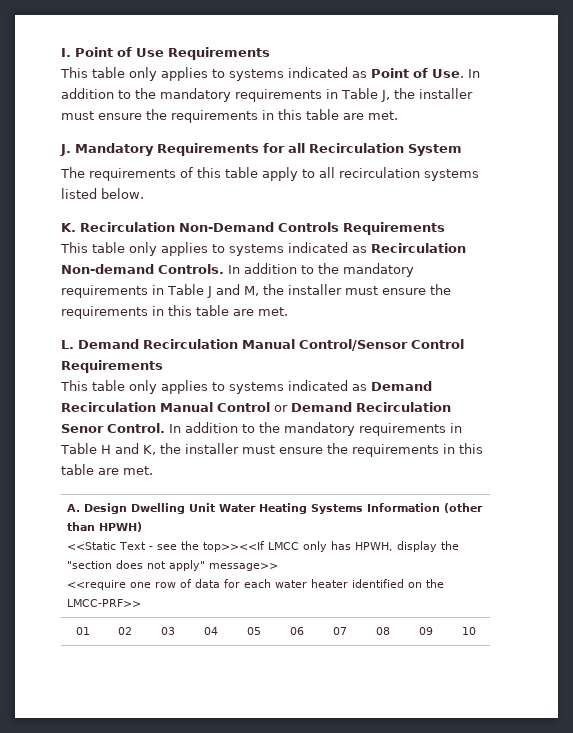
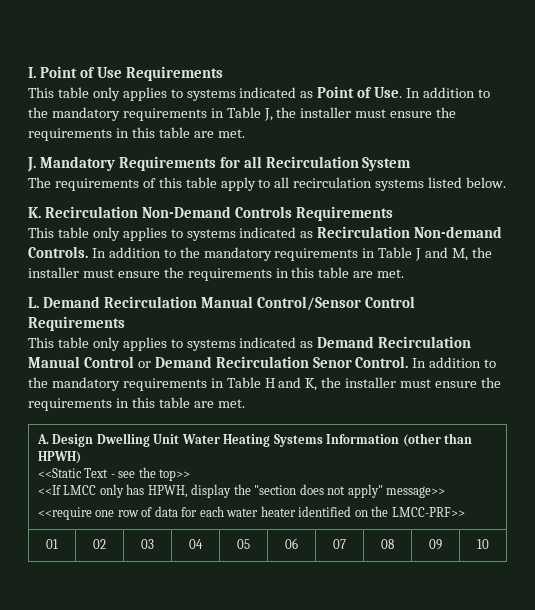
- <<Static Text - see the top>><<If LMCC only has HPWH, display the "section does not apply" message>>
+ <<Static Text - see the top>>
+ <<If LMCC only has HPWH, display the "section does not apply" message>>

